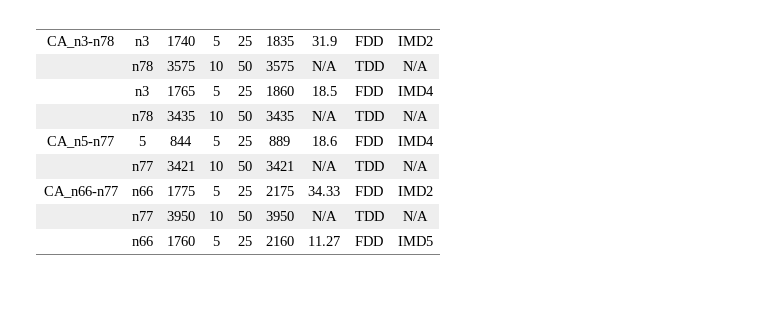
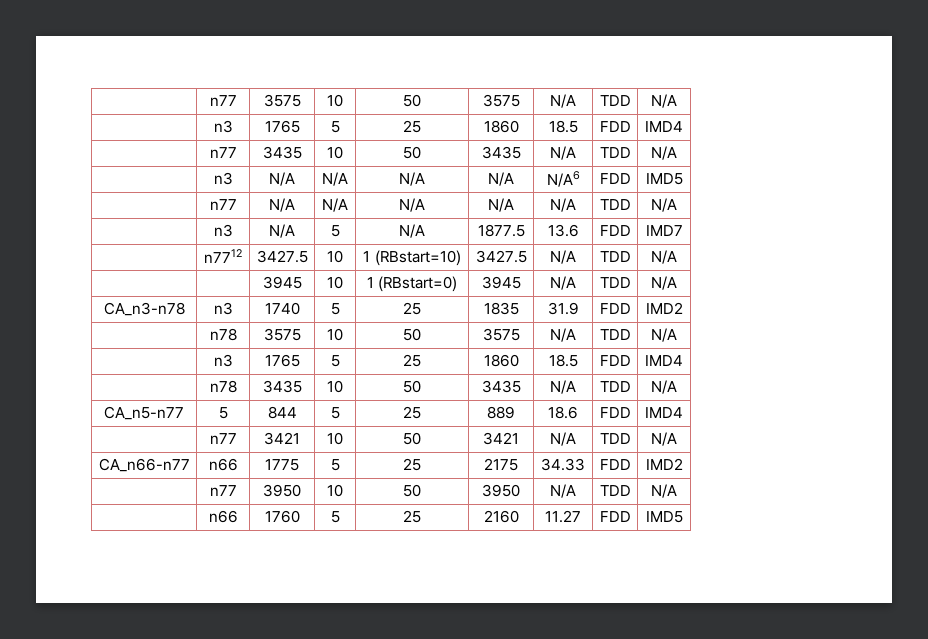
+ | n77 | 3575 | 10 | 50 | 3575 | N/A | TDD | N/A
+ | n3 | 1765 | 5 | 25 | 1860 | 18.5 | FDD | IMD4
+ | n77 | 3435 | 10 | 50 | 3435 | N/A | TDD | N/A
+ | n3 | N/A | N/A | N/A | N/A | N/A6 | FDD | IMD5
+ | n77 | N/A | N/A | N/A | N/A | N/A | TDD | N/A
+ | n3 | N/A | 5 | N/A | 1877.5 | 13.6 | FDD | IMD7
+ | n7712 | 3427.5 | 10 | 1 (RBstart=10) | 3427.5 | N/A | TDD | N/A
+ | | 3945 | 10 | 1 (RBstart=0) | 3945 | N/A | TDD | N/A

